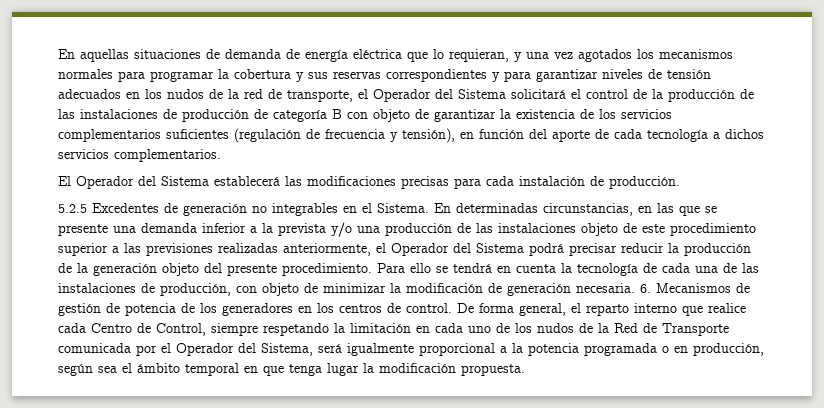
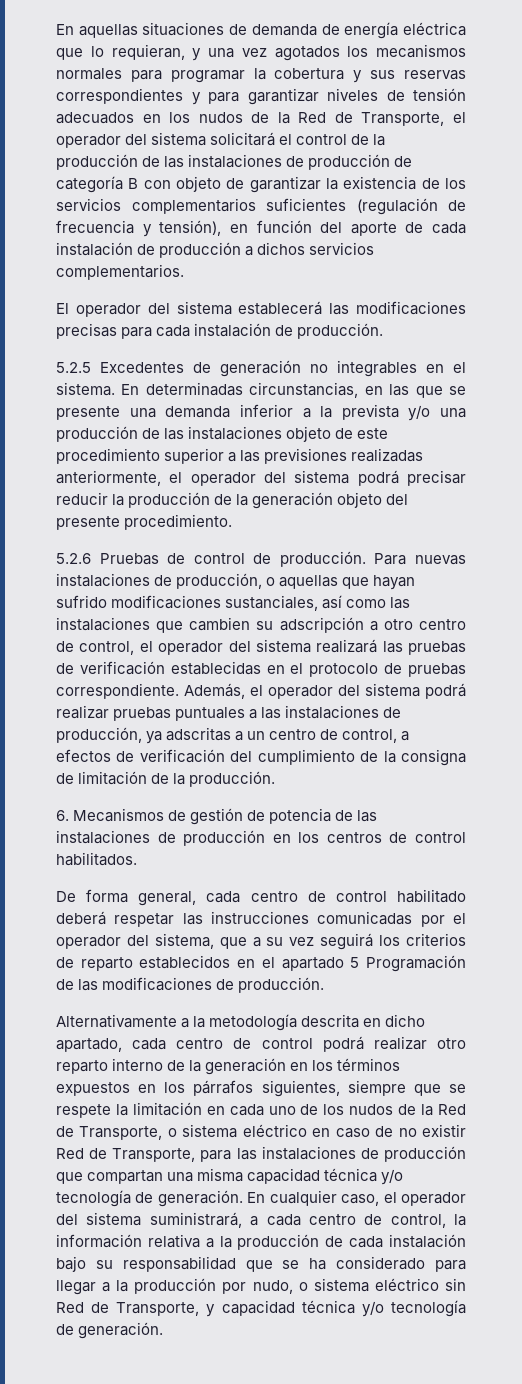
- En aquellas situaciones de demanda de energía eléctrica que lo requieran, y una vez agotados los mecanismos normales para programar la cobertura y sus reservas correspondientes y para garantizar niveles de tensión adecuados en los nudos de la red de transporte, el Operador del Sistema solicitará el control de la producción de las instalaciones de producción de categoría B con objeto de garantizar la existencia de los servicios complementarios suficientes (regulación de frecuencia y tensión), en función del aporte de cada tecnología a dichos servicios complementarios.
+ En aquellas situaciones de demanda de energía eléctrica que lo requieran, y una vez agotados los mecanismos normales para programar la cobertura y sus reservas correspondientes y para garantizar niveles de tensión adecuados en los nudos de la Red de Transporte, el operador del sistema solicitará el control de la producción de las instalaciones de producción de categoría B con objeto de garantizar la existencia de los servicios complementarios suficientes (regulación de frecuencia y tensión), en función del aporte de cada instalación de producción a dichos servicios complementarios.
- El Operador del Sistema establecerá las modificaciones precisas para cada instalación de producción.
+ El operador del sistema establecerá las modificaciones precisas para cada instalación de producción.
- 5.2.5 Excedentes de generación no integrables en el Sistema.
+ 5.2.5 Excedentes de generación no integrables en el sistema.
- En determinadas circunstancias, en las que se presente una demanda inferior a la prevista y/o una producción de las instalaciones objeto de este procedimiento superior a las previsiones realizadas anteriormente, el Operador del Sistema podrá precisar reducir la producción de la generación objeto del presente procedimiento. Para ello se tendrá en cuenta la tecnología de cada una de las instalaciones de producción, con objeto de minimizar la modificación de generación necesaria. 6. Mecanismos de gestión de potencia de los generadores en los centros de control. De forma general, el reparto interno que realice cada Centro de Control, siempre respetando la limitación en cada uno de los nudos de la Red de Transporte comunicada por el Operador del Sistema, será igualmente proporcional a la potencia programada o en producción, según sea el ámbito temporal en que tenga lugar la modificación propuesta.
+ En determinadas circunstancias, en las que se presente una demanda inferior a la prevista y/o una producción de las instalaciones objeto de este procedimiento superior a las previsiones realizadas anteriormente, el operador del sistema podrá precisar reducir la producción de la generación objeto del presente procedimiento.
+ 5.2.6 Pruebas de control de producción. Para nuevas instalaciones de producción, o aquellas que hayan sufrido modificaciones sustanciales, así como las instalaciones que cambien su adscripción a otro centro de control, el operador del sistema realizará las pruebas de verificación establecidas en el protocolo de pruebas correspondiente. Además, el operador del sistema podrá realizar pruebas puntuales a las instalaciones de producción, ya adscritas a un centro de control, a efectos de verificación del cumplimiento de la consigna de limitación de la producción.
+ 6. Mecanismos de gestión de potencia de las instalaciones de producción en los centros de control habilitados.
+ De forma general, cada centro de control habilitado deberá respetar las instrucciones comunicadas por el operador del sistema, que a su vez seguirá los criterios de reparto establecidos en el apartado 5 Programación de las modificaciones de producción.
+ Alternativamente a la metodología descrita en dicho apartado, cada centro de control podrá realizar otro reparto interno de la generación en los términos expuestos en los párrafos siguientes, siempre que se respete la limitación en cada uno de los nudos de la Red de Transporte, o sistema eléctrico en caso de no existir Red de Transporte, para las instalaciones de producción que compartan una misma capacidad técnica y/o tecnología de generación. En cualquier caso, el operador del sistema suministrará, a cada centro de control, la información relativa a la producción de cada instalación bajo su responsabilidad que se ha considerado para llegar a la producción por nudo, o sistema eléctrico sin Red de Transporte, y capacidad técnica y/o tecnología de generación.

